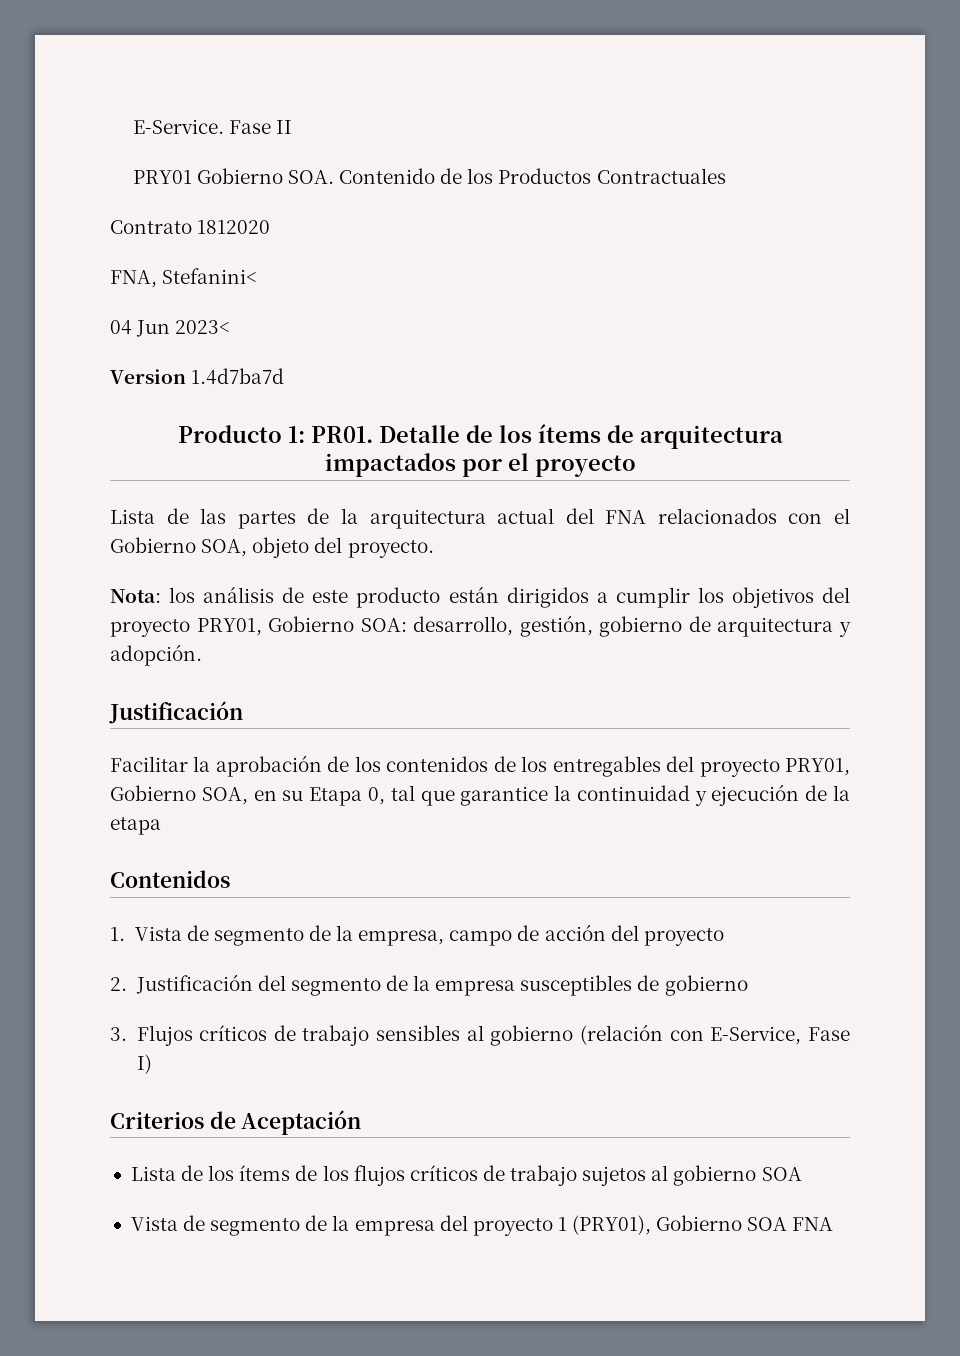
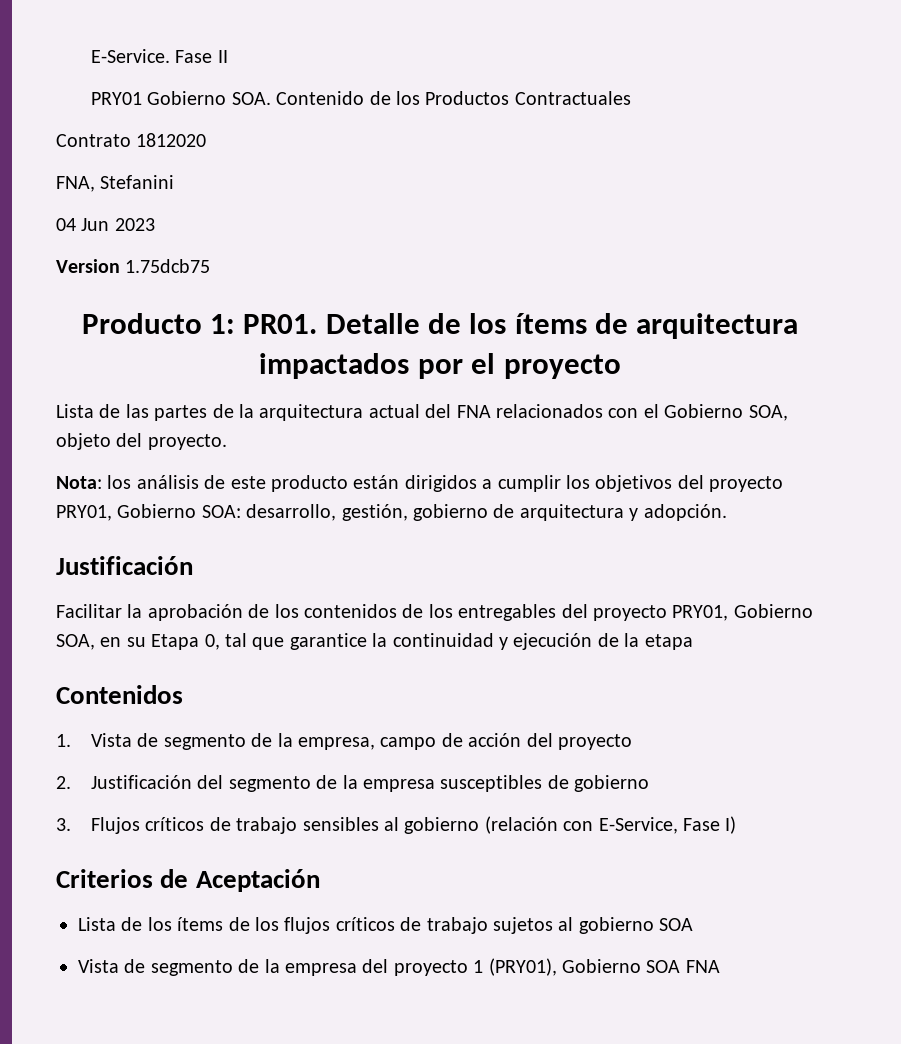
- FNA, Stefanini<
+ FNA, Stefanini
- 04 Jun 2023<
+ 04 Jun 2023
- Version 1.4d7ba7d
+ Version 1.75dcb75

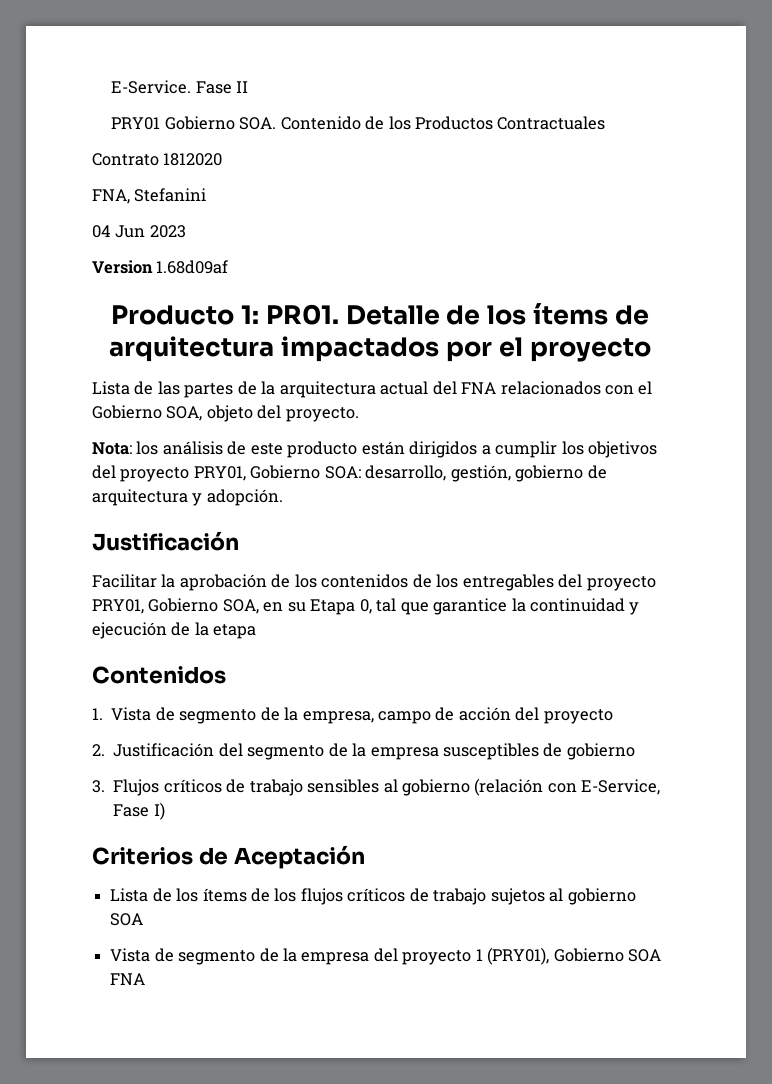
- Version 1.75dcb75
+ Version 1.68d09af

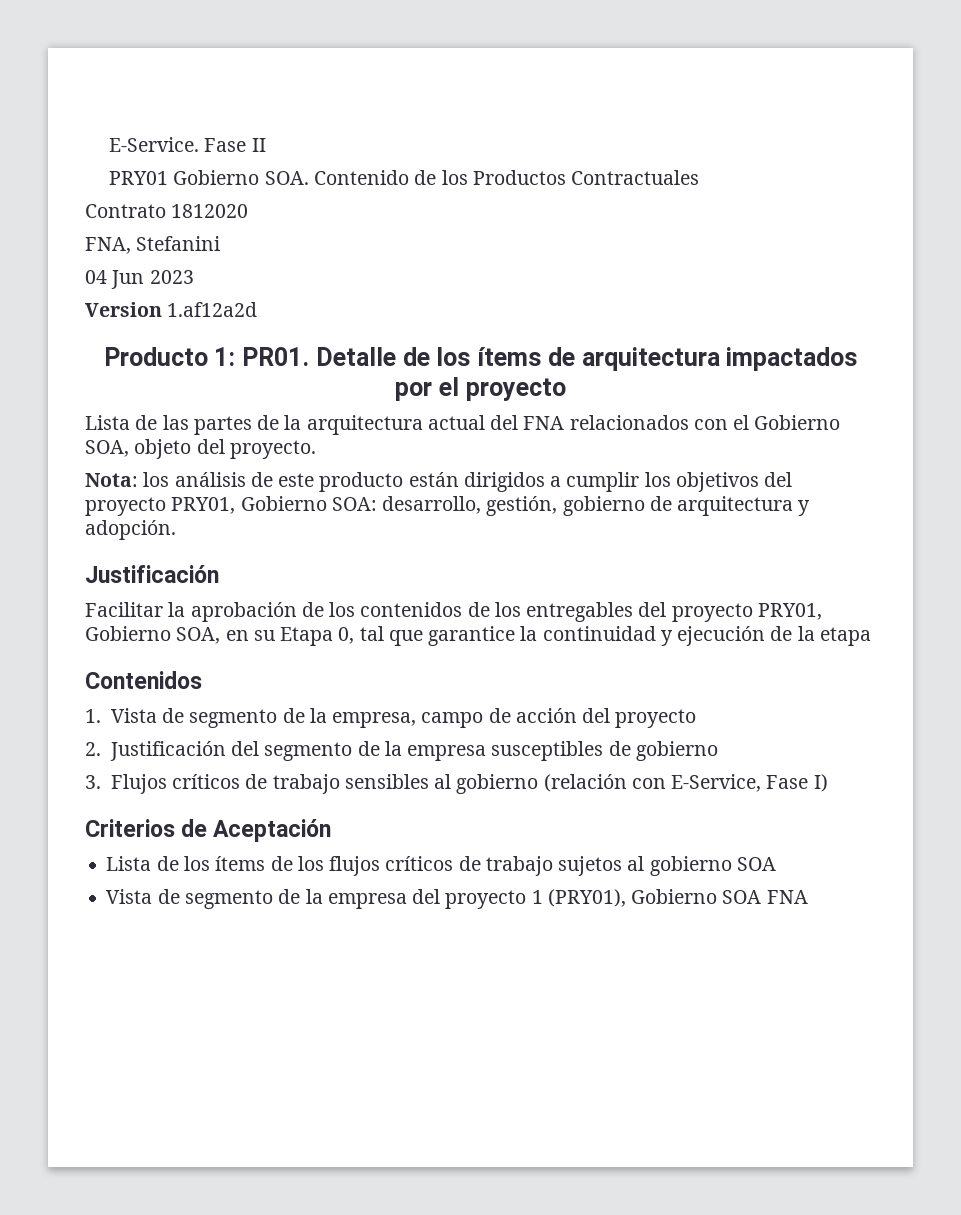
- Version 1.68d09af
+ Version 1.af12a2d

